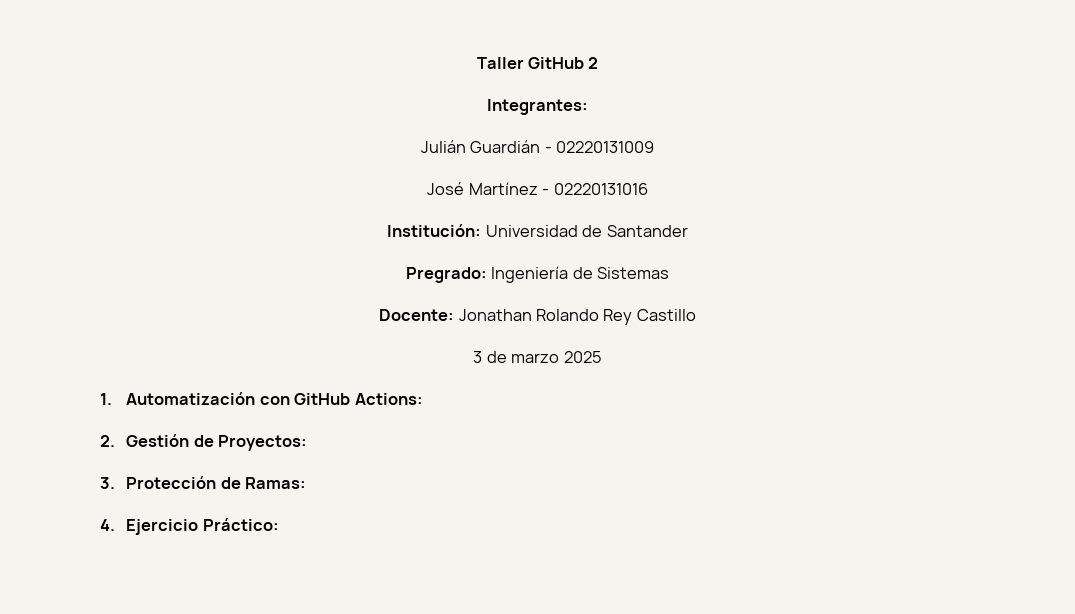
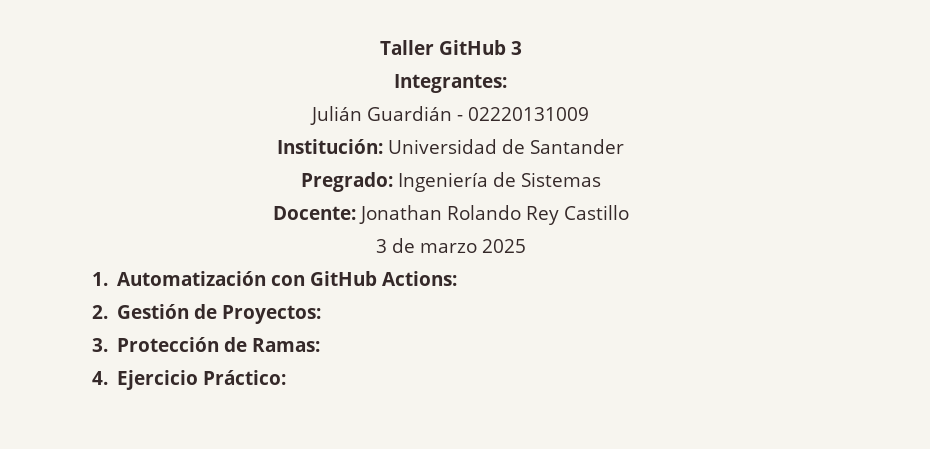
- Taller GitHub 2
+ Taller GitHub 3
- José Martínez - 02220131016

